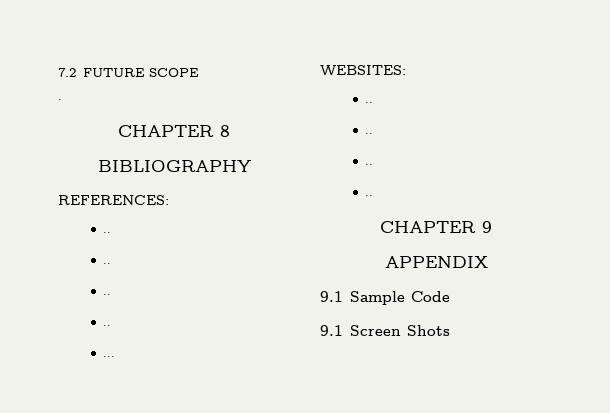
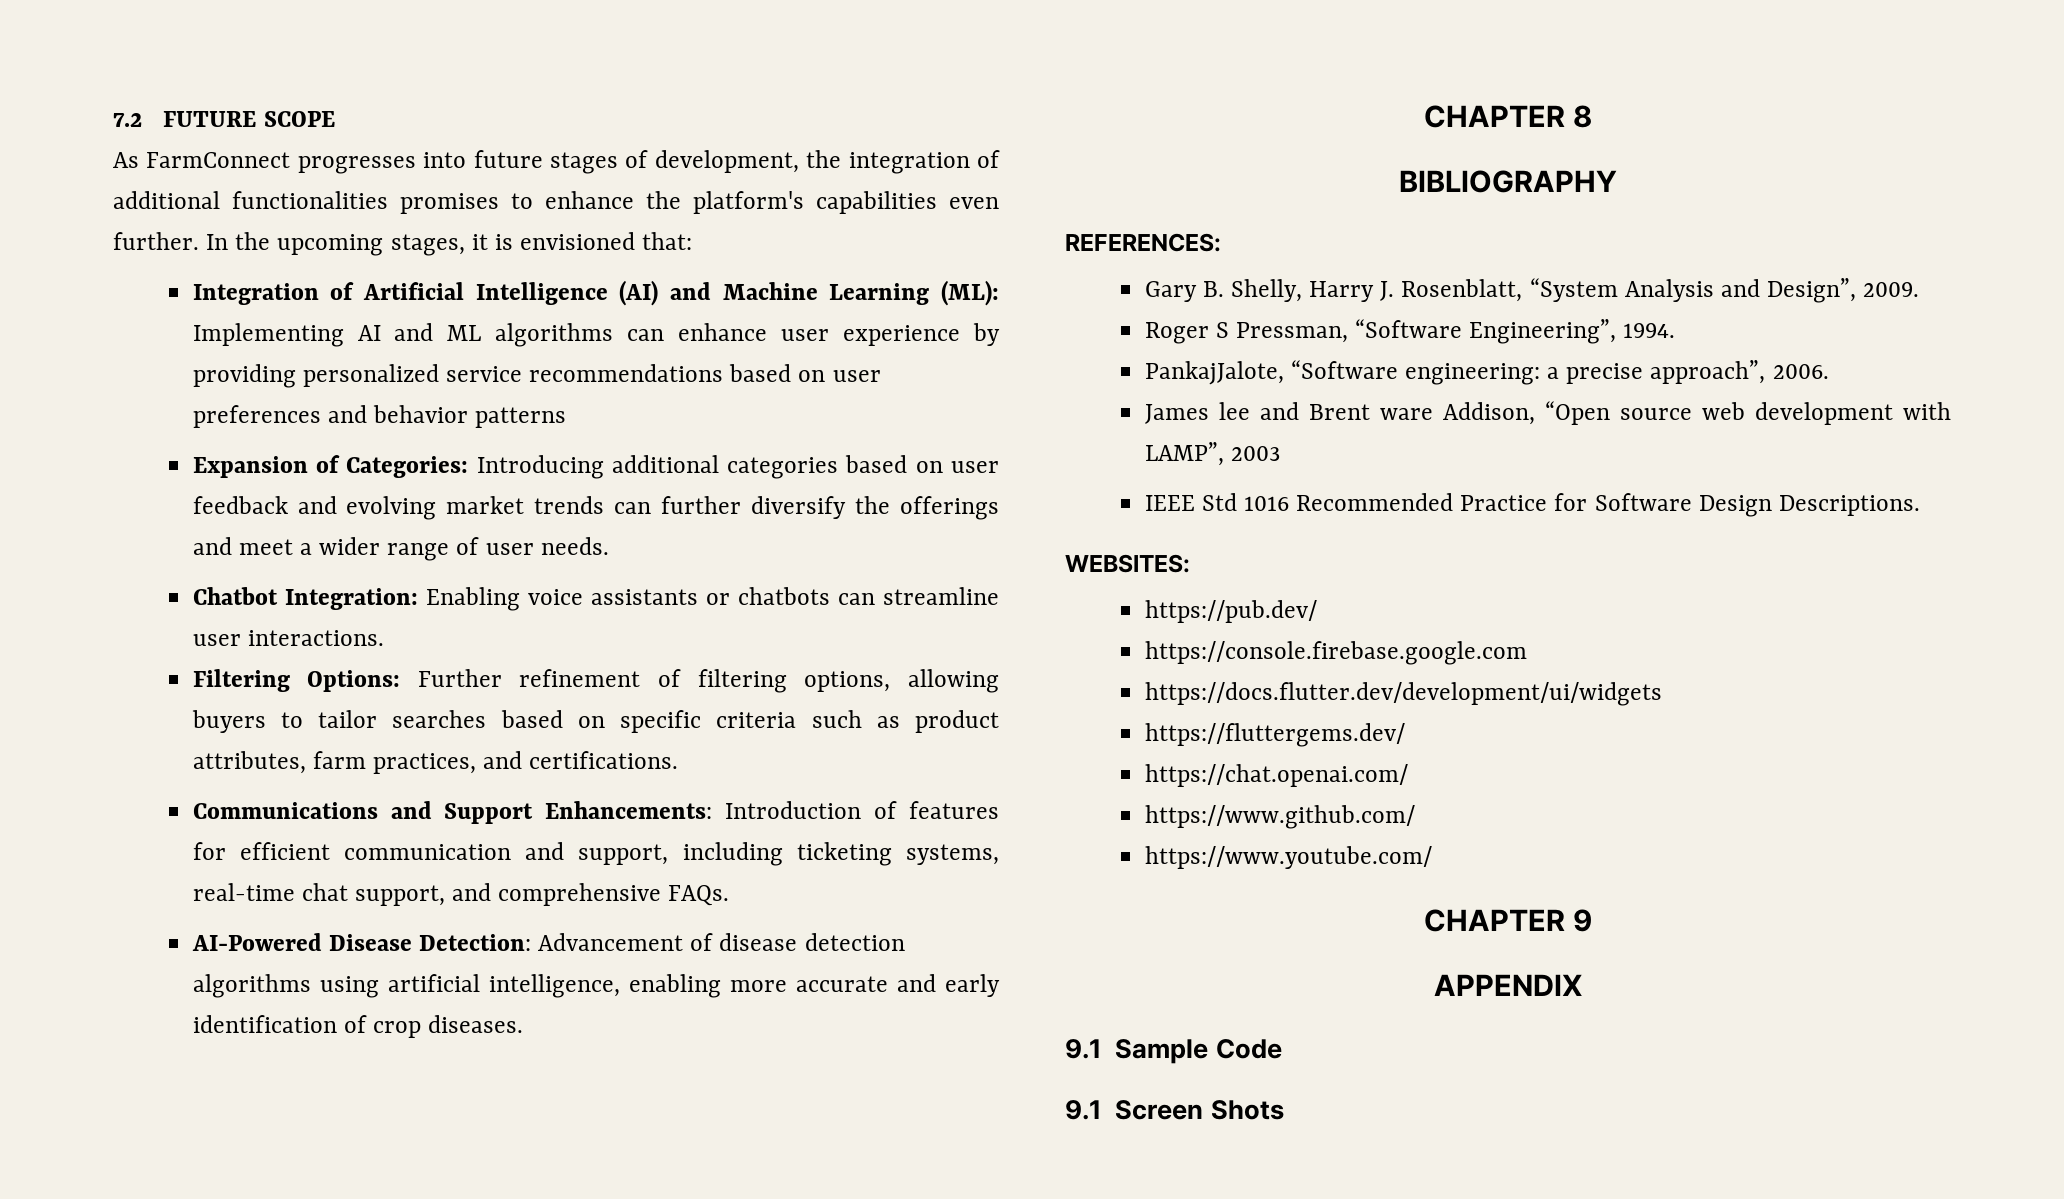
- .
+ As FarmConnect progresses into future stages of development, the integration of additional functionalities promises to enhance the platform's capabilities even further. In the upcoming stages, it is envisioned that:
+ Integration of Artificial Intelligence (AI) and Machine Learning (ML): Implementing AI and ML algorithms can enhance user experience by providing personalized service recommendations based on user preferences and behavior patterns
+ Expansion of Categories: Introducing additional categories based on user feedback and evolving market trends can further diversify the offerings and meet a wider range of user needs.
+ Chatbot Integration: Enabling voice assistants or chatbots can streamline user interactions.
+ Filtering Options: Further refinement of filtering options, allowing buyers to tailor searches based on specific criteria such as product attributes, farm practices, and certifications.
+ Communications and Support Enhancements: Introduction of features for efficient communication and support, including ticketing systems, real-time chat support, and comprehensive FAQs.
+ AI-Powered Disease Detection: Advancement of disease detection algorithms using artificial intelligence, enabling more accurate and early identification of crop diseases.
  CHAPTER 8
  BIBLIOGRAPHY
  REFERENCES:
- ..
- ..
- ..
- ..
- ...
+ Gary B. Shelly, Harry J. Rosenblatt, “System Analysis and Design”, 2009.
+ Roger S Pressman, “Software Engineering”, 1994.
+ PankajJalote, “Software engineering: a precise approach”, 2006.
+ James lee and Brent ware Addison, “Open source web development with LAMP”, 2003
+ IEEE Std 1016 Recommended Practice for Software Design Descriptions.
  WEBSITES:
- ..
- ..
- ..
- ..
+ https://pub.dev/
+ https://console.firebase.google.com
+ https://docs.flutter.dev/development/ui/widgets
+ https://fluttergems.dev/
+ https://chat.openai.com/
+ https://www.github.com/
+ https://www.youtube.com/

